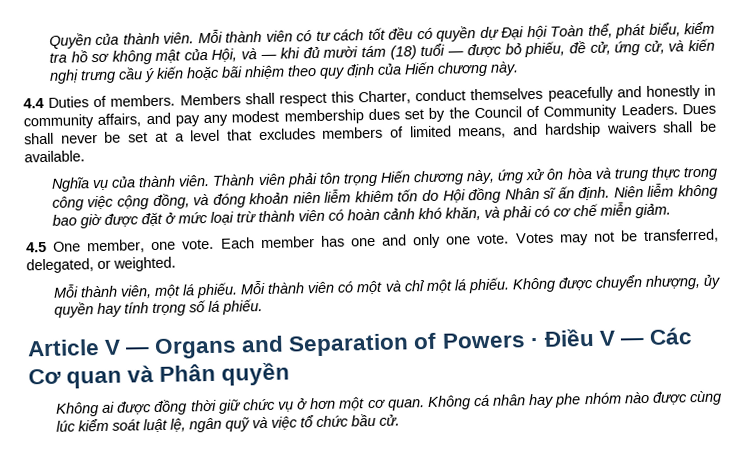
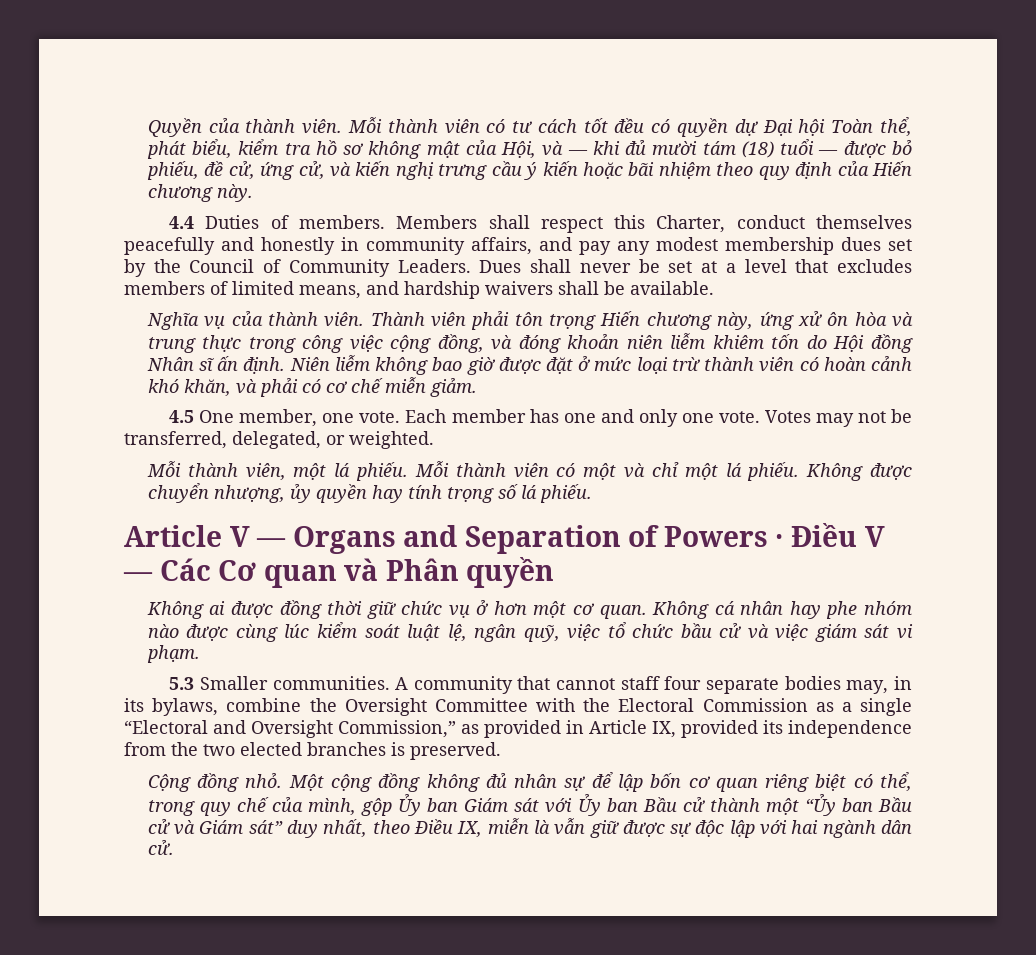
- Không cá nhân hay phe nhóm nào được cùng lúc kiểm soát luật lệ, ngân quỹ và việc tổ chức bầu cử.
+ Không cá nhân hay phe nhóm nào được cùng lúc kiểm soát luật lệ, ngân quỹ, việc tổ chức bầu cử và việc giám sát vi phạm.
+ 5.3 Smaller communities. A community that cannot staff four separate bodies may, in its bylaws, combine the Oversight Committee with the Electoral Commission as a single “Electoral and Oversight Commission,” as provided in Article IX, provided its independence from the two elected branches is preserved.
+ Cộng đồng nhỏ. Một cộng đồng không đủ nhân sự để lập bốn cơ quan riêng biệt có thể, trong quy chế của mình, gộp Ủy ban Giám sát với Ủy ban Bầu cử thành một “Ủy ban Bầu cử và Giám sát” duy nhất, theo Điều IX, miễn là vẫn giữ được sự độc lập với hai ngành dân cử.

